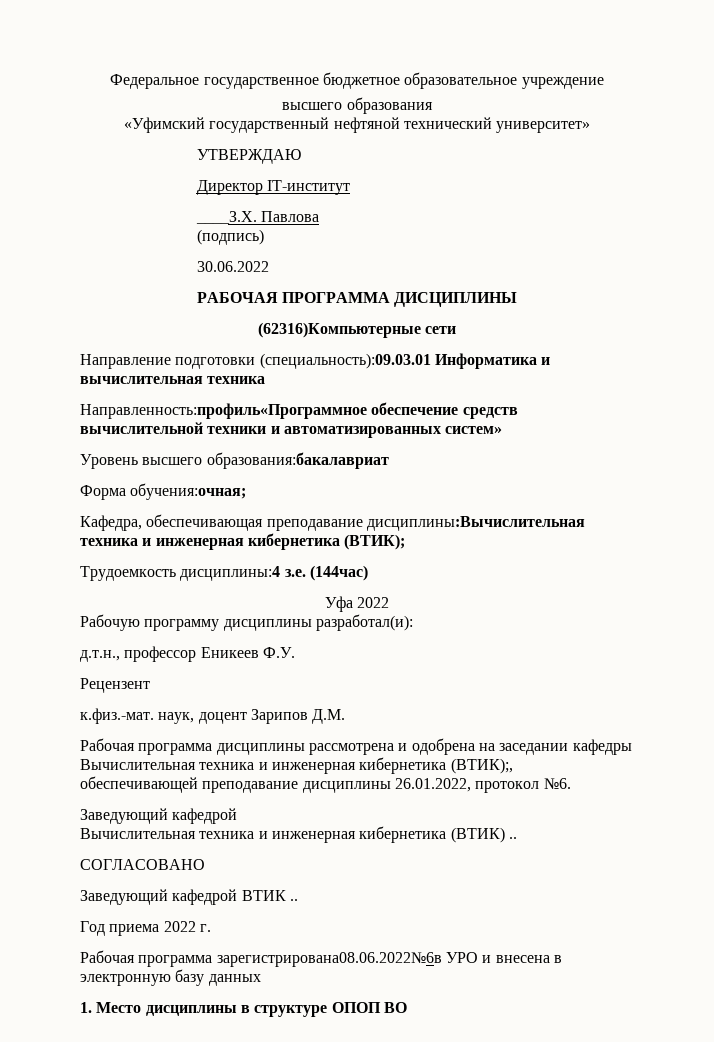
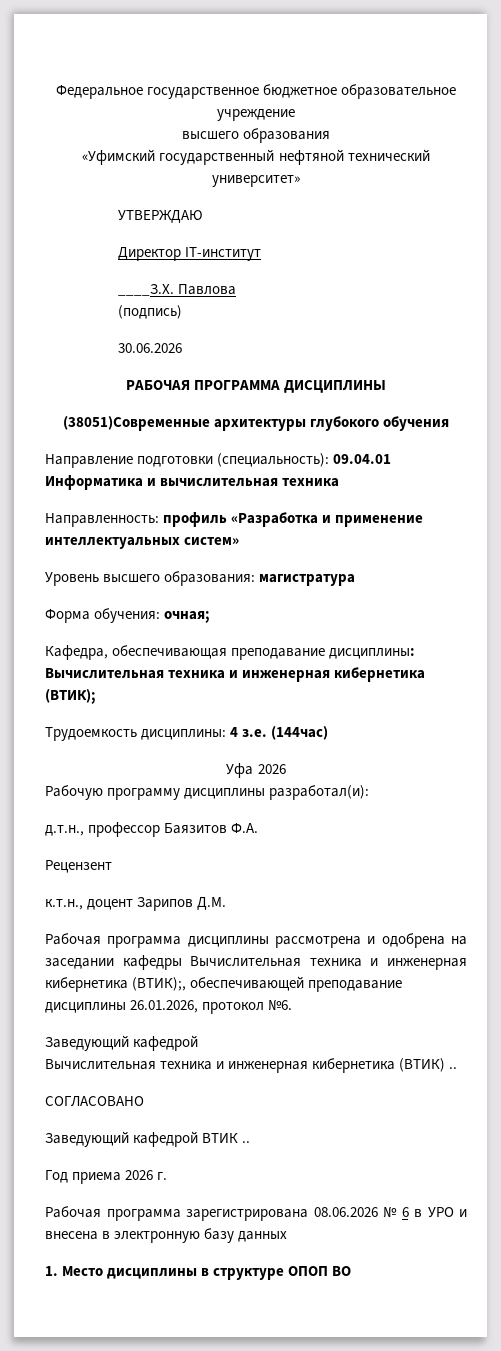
- 30.06.2022
+ 30.06.2026
- (62316)Компьютерные сети
+ (38051)Современные архитектуры глубокого обучения
- Направление подготовки (специальность):09.03.01 Информатика и вычислительная техника
+ Направление подготовки (специальность): 09.04.01 Информатика и вычислительная техника
- Направленность:профиль«Программное обеспечение средств вычислительной техники и автоматизированных систем»
+ Направленность: профиль «Разработка и применение интеллектуальных систем»
- Уровень высшего образования:бакалавриат
+ Уровень высшего образования: магистратура
- Форма обучения:очная;
+ Форма обучения: очная;
- Кафедра, обеспечивающая преподавание дисциплины:Вычислительная техника и инженерная кибернетика (ВТИК);
+ Кафедра, обеспечивающая преподавание дисциплины: Вычислительная техника и инженерная кибернетика (ВТИК);
- Трудоемкость дисциплины:4 з.е. (144час)
+ Трудоемкость дисциплины: 4 з.е. (144час)
- Уфа 2022
+ Уфа 2026
- д.т.н., профессор Еникеев Ф.У.
+ д.т.н., профессор Баязитов Ф.А.
- к.физ.-мат. наук, доцент Зарипов Д.М.
+ к.т.н., доцент Зарипов Д.М.
- Рабочая программа дисциплины рассмотрена и одобрена на заседании кафедры Вычислительная техника и инженерная кибернетика (ВТИК);, обеспечивающей преподавание дисциплины 26.01.2022, протокол №6.
+ Рабочая программа дисциплины рассмотрена и одобрена на заседании кафедры Вычислительная техника и инженерная кибернетика (ВТИК);, обеспечивающей преподавание дисциплины 26.01.2026, протокол №6.
- Год приема 2022 г.
+ Год приема 2026 г.
- Рабочая программа зарегистрирована08.06.2022№6в УРО и внесена в электронную базу данных
+ Рабочая программа зарегистрирована 08.06.2026 № 6 в УРО и внесена в электронную базу данных

